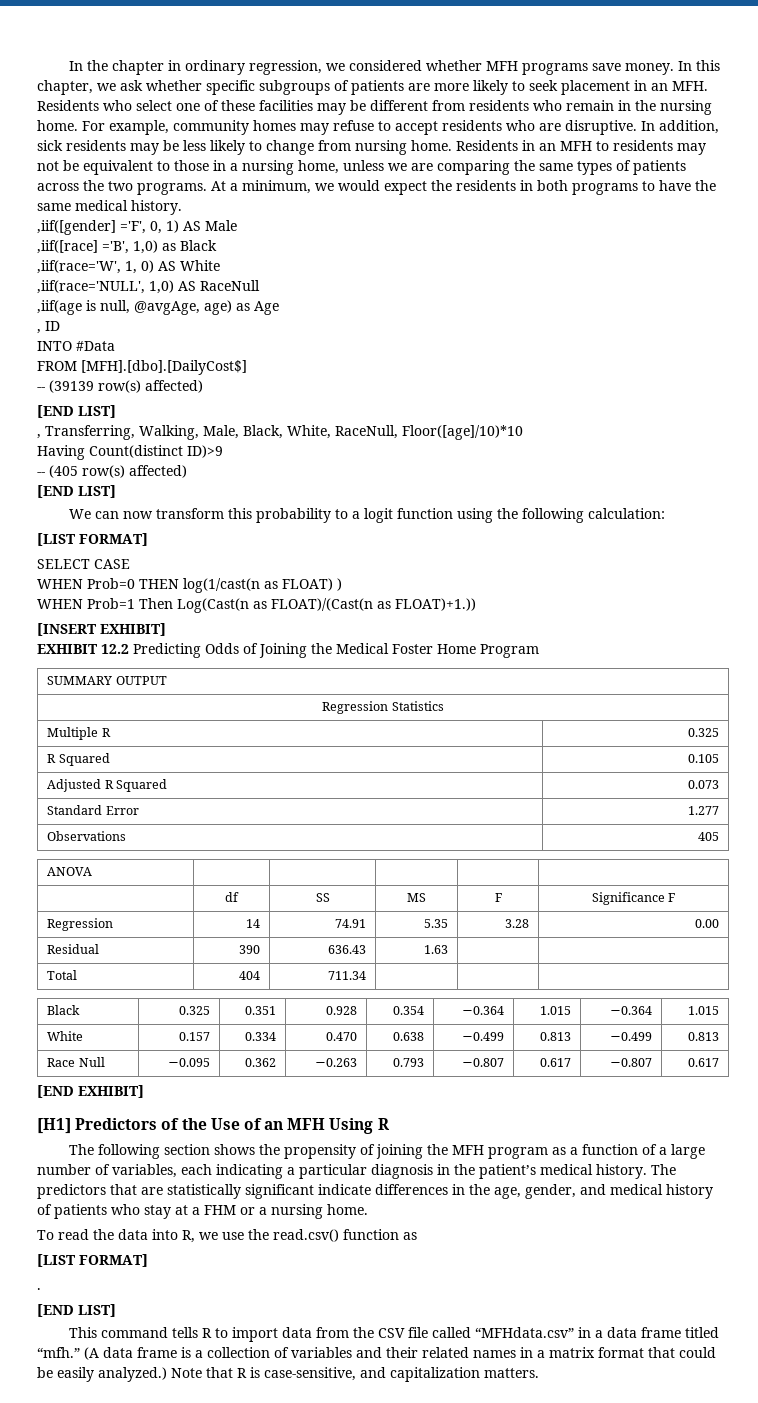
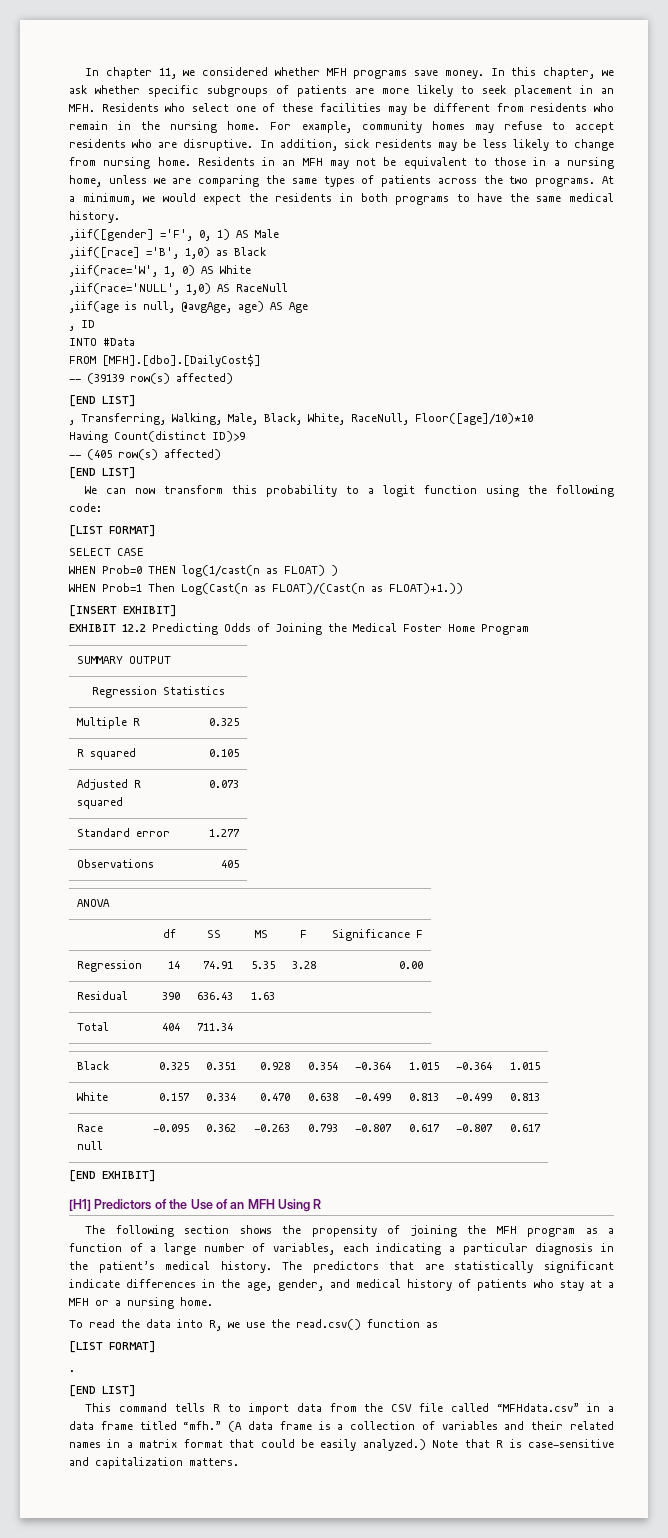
- In the chapter in ordinary regression, we considered whether MFH programs save money.
+ In chapter 11, we considered whether MFH programs save money.
- Residents in an MFH to residents may not be equivalent to those in a nursing home, unless we are comparing the same types of patients across the two programs.
+ Residents in an MFH may not be equivalent to those in a nursing home, unless we are comparing the same types of patients across the two programs.
- ,iif(age is null, @avgAge, age) as Age
+ ,iif(age is null, @avgAge, age) AS Age
- We can now transform this probability to a logit function using the following calculation:
+ We can now transform this probability to a logit function using the following code:
- R Squared | 0.105
+ R squared | 0.105
- Adjusted R Squared | 0.073
+ Adjusted R squared | 0.073
- Standard Error | 1.277
+ Standard error | 1.277
- Race Null | −0.095 | 0.362 | −0.263 | 0.793 | −0.807 | 0.617 | −0.807 | 0.617
+ Race null | −0.095 | 0.362 | −0.263 | 0.793 | −0.807 | 0.617 | −0.807 | 0.617
- The predictors that are statistically significant indicate differences in the age, gender, and medical history of patients who stay at a FHM or a nursing home.
+ The predictors that are statistically significant indicate differences in the age, gender, and medical history of patients who stay at a MFH or a nursing home.
- Note that R is case-sensitive, and capitalization matters.
+ Note that R is case-sensitive and capitalization matters.

